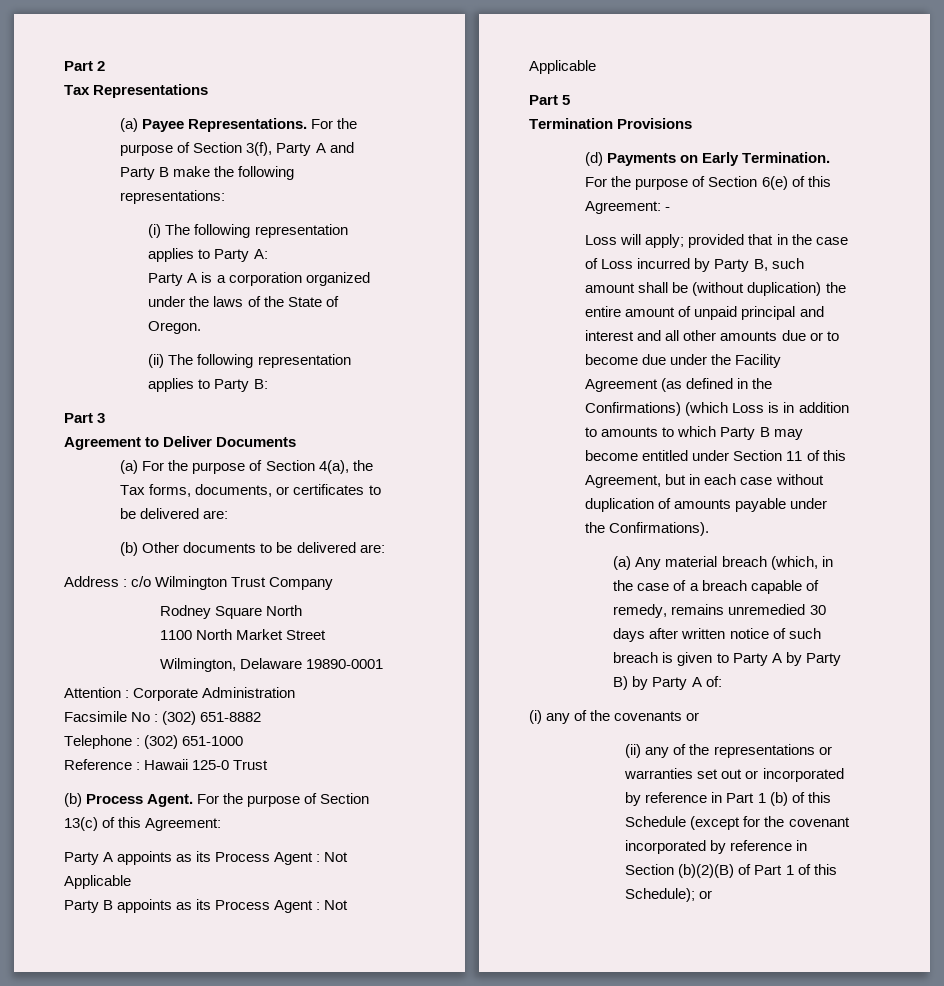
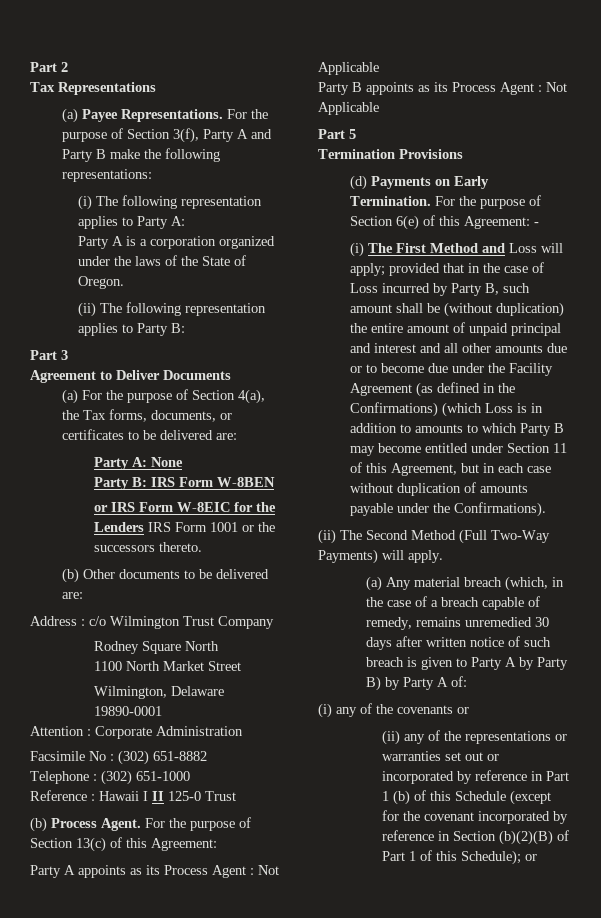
+ Party A: None
+ Party B: IRS Form W-8BEN
+ or IRS Form W-8EIC for the Lenders IRS Form 1001 or the successors thereto.
- Reference : Hawaii 125-0 Trust
+ Reference : Hawaii I II 125-0 Trust
- Loss will apply;
+ (i) The First Method and Loss will apply;
+ (ii) The Second Method (Full Two-Way Payments) will apply.

